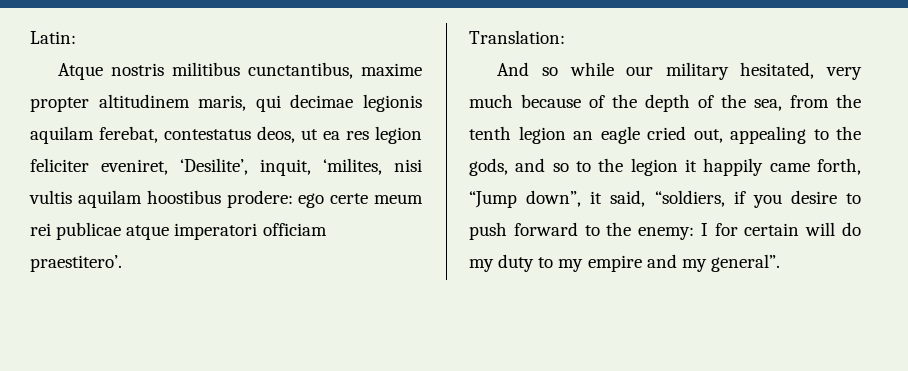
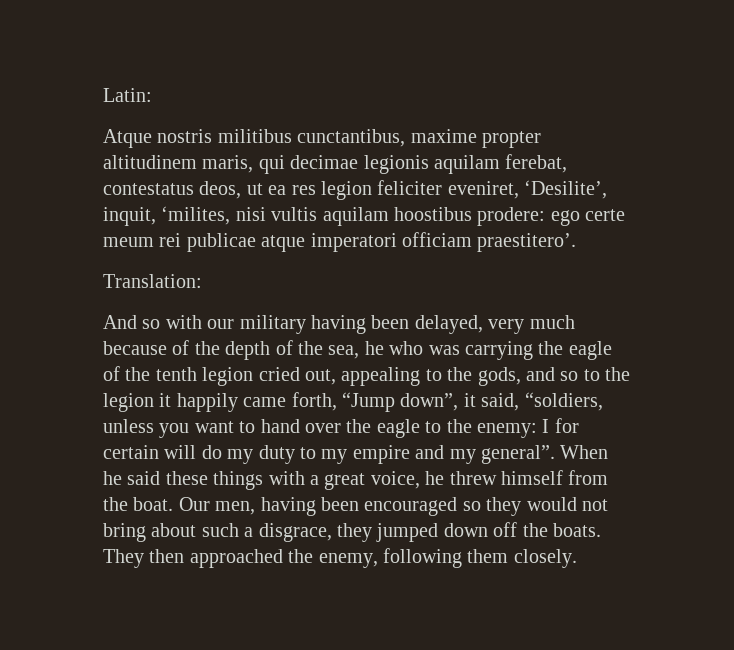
- And so while our military hesitated, very much because of the depth of the sea, from the tenth legion an eagle cried out, appealing to the gods, and so to the legion it happily came forth, “Jump down”, it said, “soldiers, if you desire to push forward to the enemy: I for certain will do my duty to my empire and my general”.
+ And so with our military having been delayed, very much because of the depth of the sea, he who was carrying the eagle of the tenth legion cried out, appealing to the gods, and so to the legion it happily came forth, “Jump down”, it said, “soldiers, unless you want to hand over the eagle to the enemy: I for certain will do my duty to my empire and my general”.
+ When he said these things with a great voice, he threw himself from the boat. Our men, having been encouraged so they would not bring about such a disgrace, they jumped down off the boats. They then approached the enemy, following them closely.

